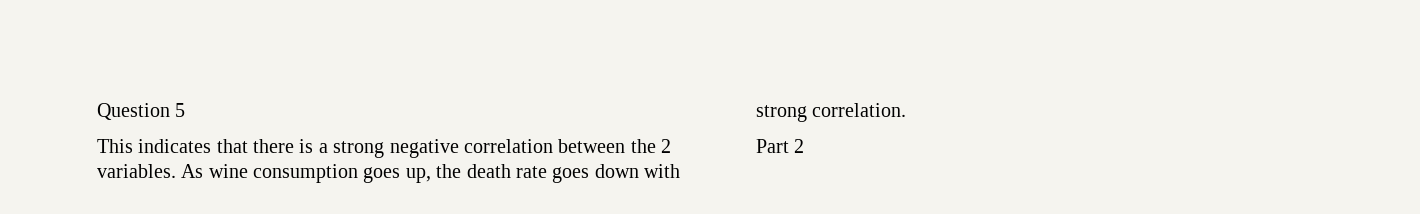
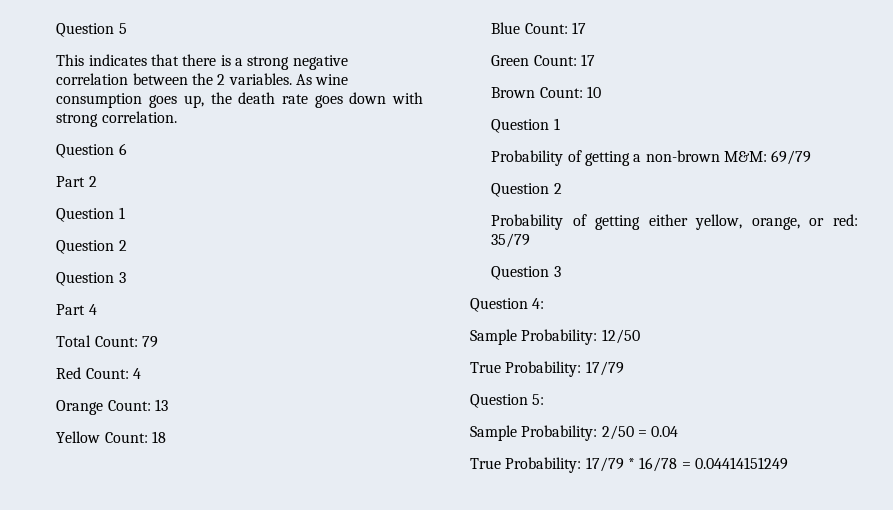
+ Question 6
  Part 2
+ Question 1
+ Question 2
+ Question 3
+ Part 4
+ Total Count: 79
+ Red Count: 4
+ Orange Count: 13
+ Yellow Count: 18
+ Blue Count: 17
+ Green Count: 17
+ Brown Count: 10
+ Question 1
+ Probability of getting a non-brown M&M: 69/79
+ Question 2
+ Probability of getting either yellow, orange, or red: 35/79
+ Question 3
+ Question 4:
+ Sample Probability: 12/50
+ True Probability: 17/79
+ Question 5:
+ Sample Probability: 2/50 = 0.04
+ True Probability: 17/79 * 16/78 = 0.04414151249

